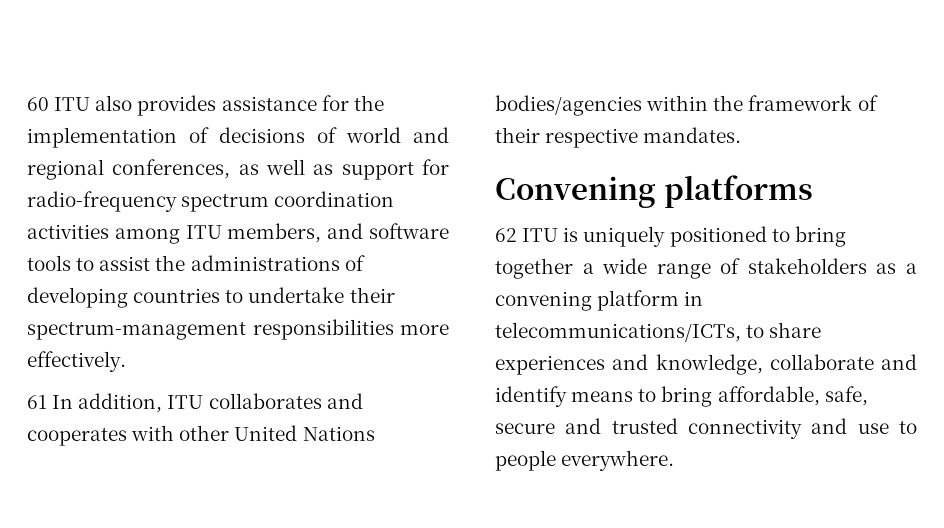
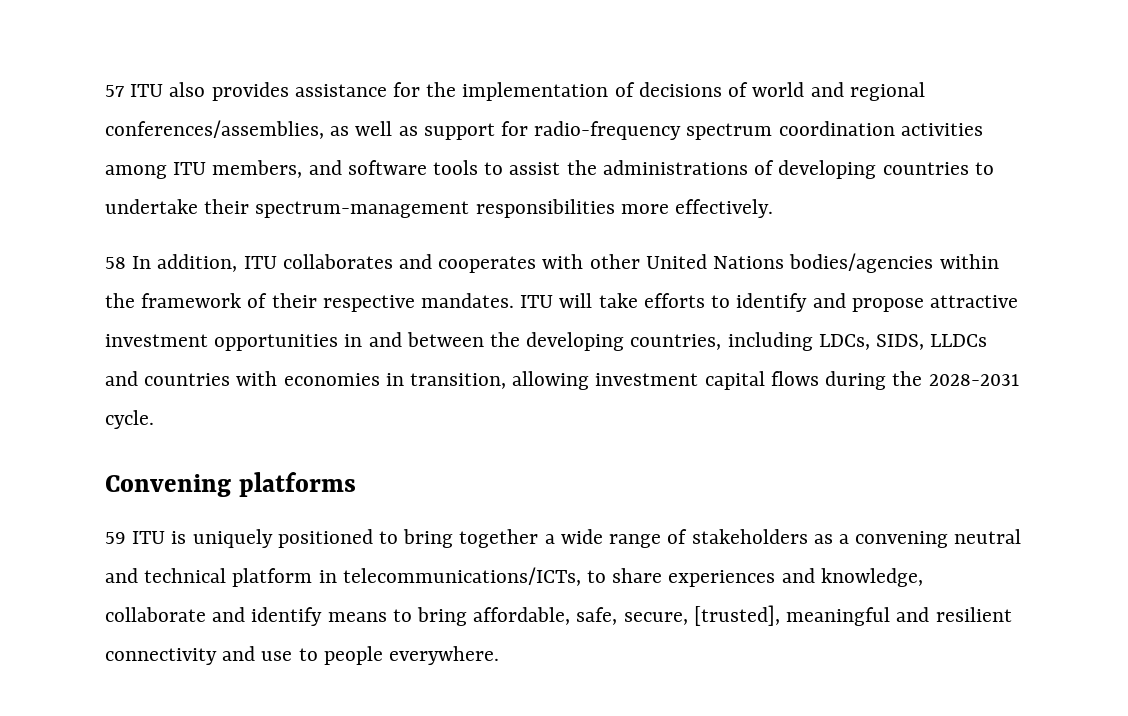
- 60 ITU also provides assistance for the implementation of decisions of world and regional conferences, as well as support for radio-frequency spectrum coordination activities among ITU members, and software tools to assist the administrations of developing countries to undertake their spectrum-management responsibilities more effectively.
+ 57 ITU also provides assistance for the implementation of decisions of world and regional conferences/assemblies, as well as support for radio-frequency spectrum coordination activities among ITU members, and software tools to assist the administrations of developing countries to undertake their spectrum-management responsibilities more effectively.
- 61 In addition, ITU collaborates and cooperates with other United Nations bodies/agencies within the framework of their respective mandates.
+ 58 In addition, ITU collaborates and cooperates with other United Nations bodies/agencies within the framework of their respective mandates. ITU will take efforts to identify and propose attractive investment opportunities in and between the developing countries, including LDCs, SIDS, LLDCs and countries with economies in transition, allowing investment capital flows during the 2028-2031 cycle.
- 62 ITU is uniquely positioned to bring together a wide range of stakeholders as a convening platform in telecommunications/ICTs, to share experiences and knowledge, collaborate and identify means to bring affordable, safe, secure and trusted connectivity and use to people everywhere.
+ 59 ITU is uniquely positioned to bring together a wide range of stakeholders as a convening neutral and technical platform in telecommunications/ICTs, to share experiences and knowledge, collaborate and identify means to bring affordable, safe, secure, [trusted], meaningful and resilient connectivity and use to people everywhere.

